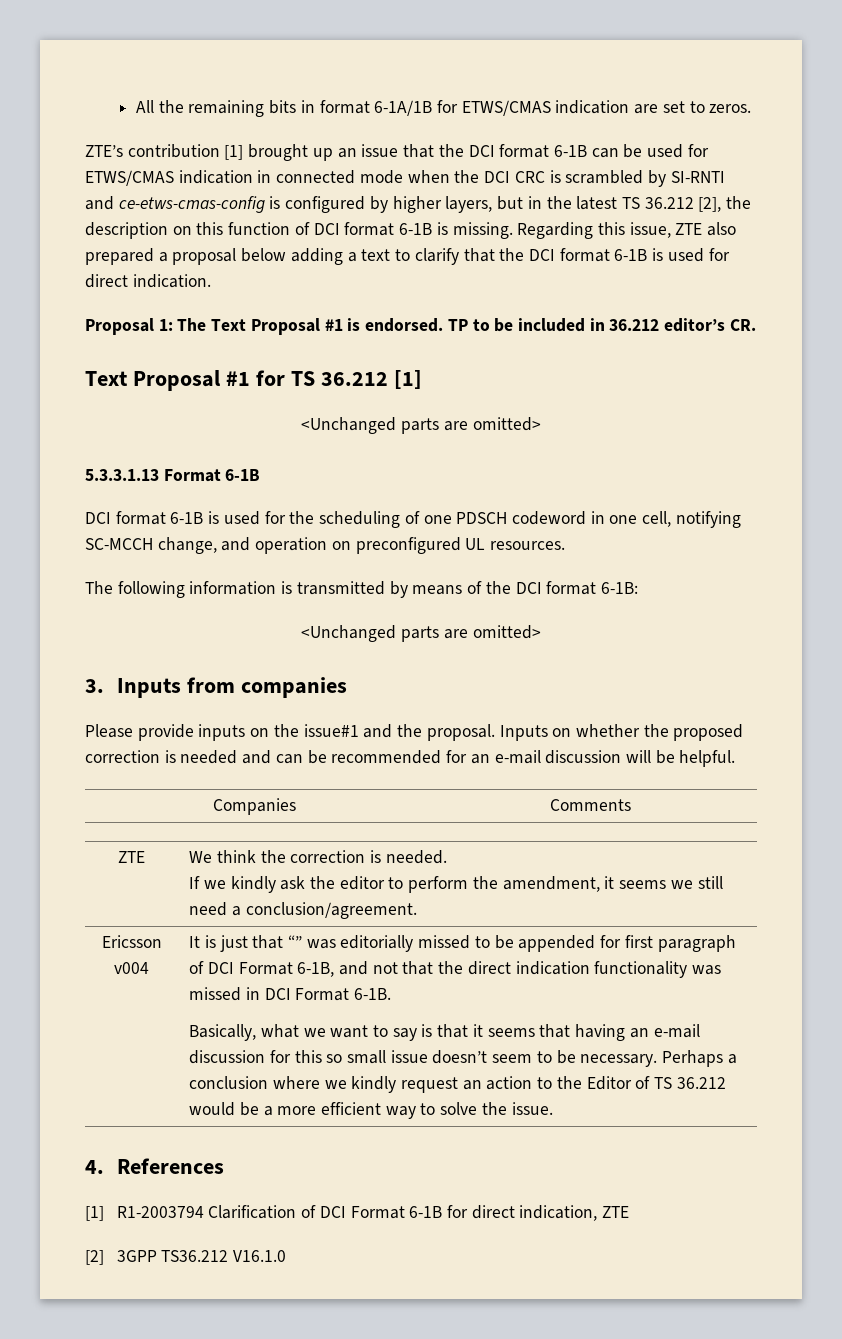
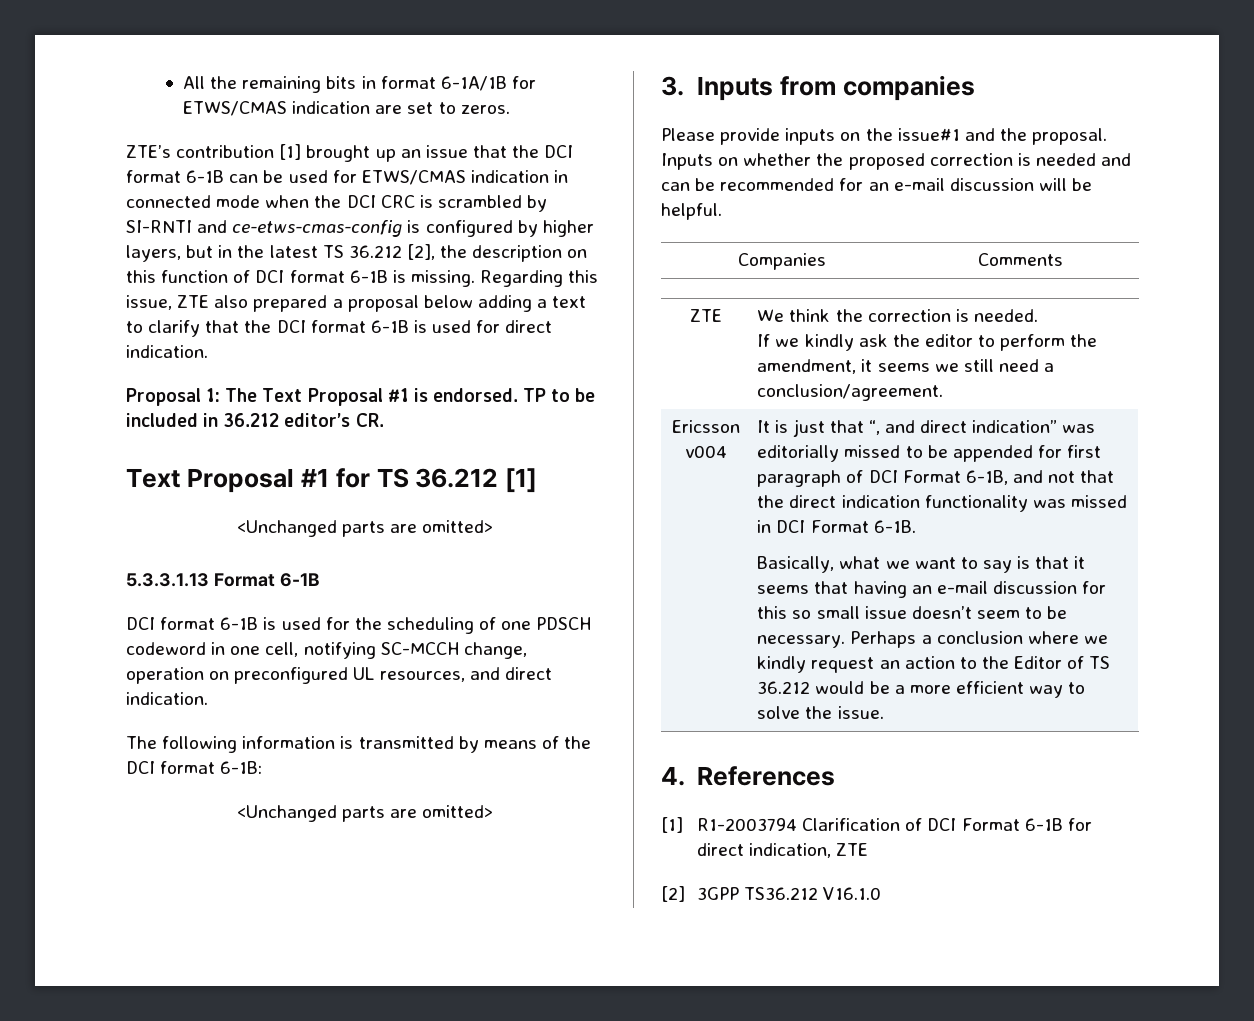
- DCI format 6-1B is used for the scheduling of one PDSCH codeword in one cell, notifying SC-MCCH change, and operation on preconfigured UL resources.
+ DCI format 6-1B is used for the scheduling of one PDSCH codeword in one cell, notifying SC-MCCH change, operation on preconfigured UL resources, and direct indication.
- It is just that “” was editorially missed to be appended for first paragraph of DCI Format 6-1B, and not that the direct indication functionality was missed in DCI Format 6-1B.
+ It is just that “, and direct indication” was editorially missed to be appended for first paragraph of DCI Format 6-1B, and not that the direct indication functionality was missed in DCI Format 6-1B.

